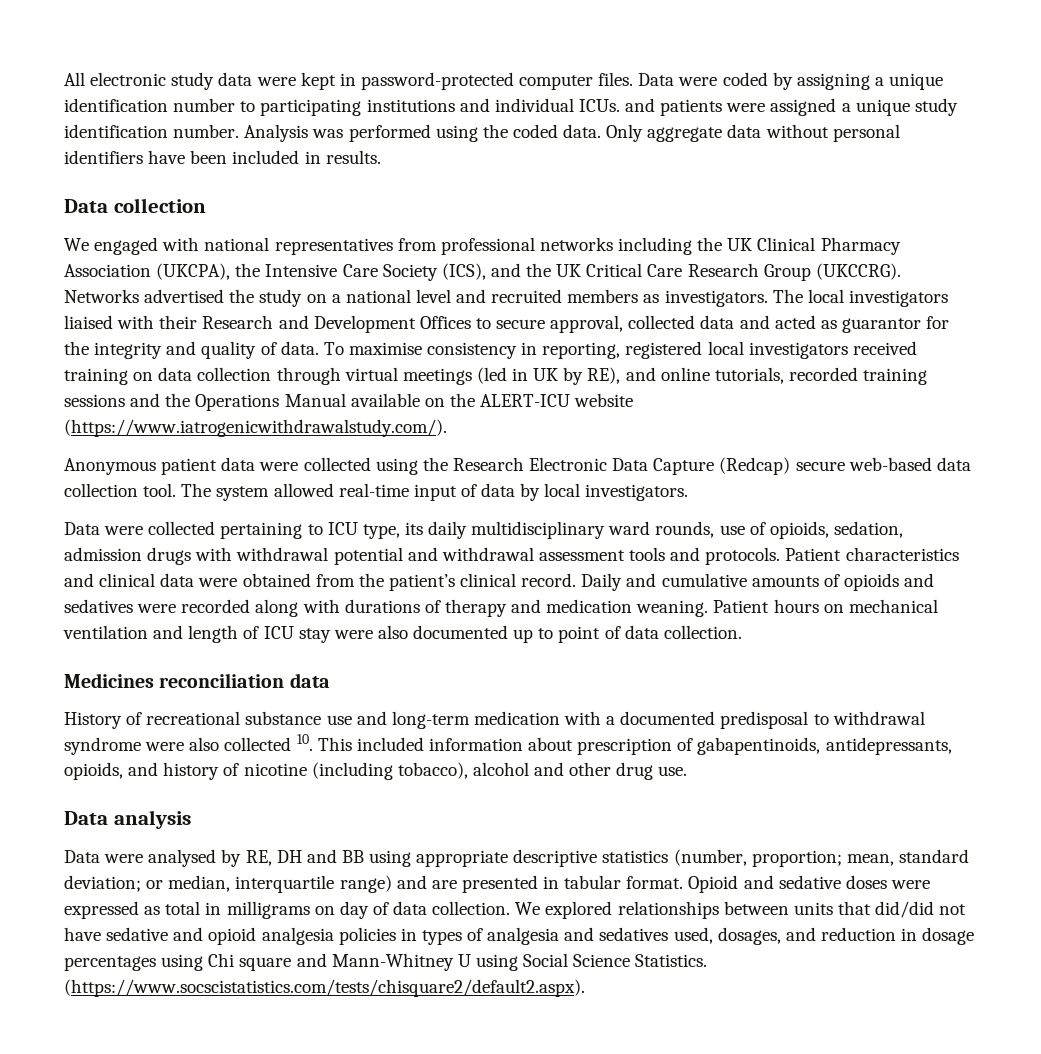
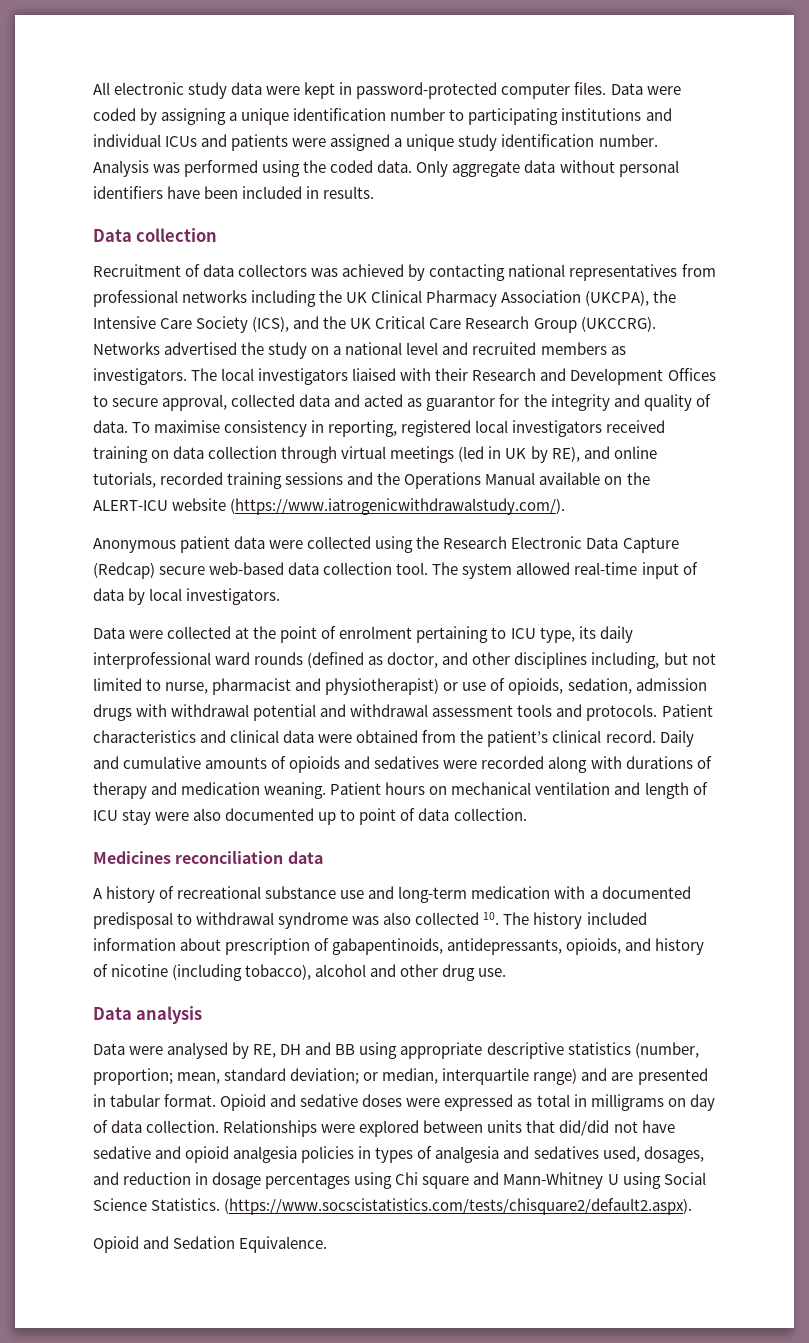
- Data were coded by assigning a unique identification number to participating institutions and individual ICUs. and patients were assigned a unique study identification number.
+ Data were coded by assigning a unique identification number to participating institutions and individual ICUs and patients were assigned a unique study identification number.
- We engaged with national representatives from professional networks including the UK Clinical Pharmacy Association (UKCPA), the Intensive Care Society (ICS), and the UK Critical Care Research Group (UKCCRG).
+ Recruitment of data collectors was achieved by contacting national representatives from professional networks including the UK Clinical Pharmacy Association (UKCPA), the Intensive Care Society (ICS), and the UK Critical Care Research Group (UKCCRG).
- Data were collected pertaining to ICU type, its daily multidisciplinary ward rounds, use of opioids, sedation, admission drugs with withdrawal potential and withdrawal assessment tools and protocols.
+ Data were collected at the point of enrolment pertaining to ICU type, its daily interprofessional ward rounds (defined as doctor, and other disciplines including, but not limited to nurse, pharmacist and physiotherapist) or use of opioids, sedation, admission drugs with withdrawal potential and withdrawal assessment tools and protocols.
- History of recreational substance use and long-term medication with a documented predisposal to withdrawal syndrome were also collected 10. This included information about prescription of gabapentinoids, antidepressants, opioids, and history of nicotine (including tobacco), alcohol and other drug use.
+ A history of recreational substance use and long-term medication with a documented predisposal to withdrawal syndrome was also collected 10. The history included information about prescription of gabapentinoids, antidepressants, opioids, and history of nicotine (including tobacco), alcohol and other drug use.
- We explored relationships between units that did/did not have sedative and opioid analgesia policies in types of analgesia and sedatives used, dosages, and reduction in dosage percentages using Chi square and Mann-Whitney U using Social Science Statistics.
+ Relationships were explored between units that did/did not have sedative and opioid analgesia policies in types of analgesia and sedatives used, dosages, and reduction in dosage percentages using Chi square and Mann-Whitney U using Social Science Statistics.
+ Opioid and Sedation Equivalence.

